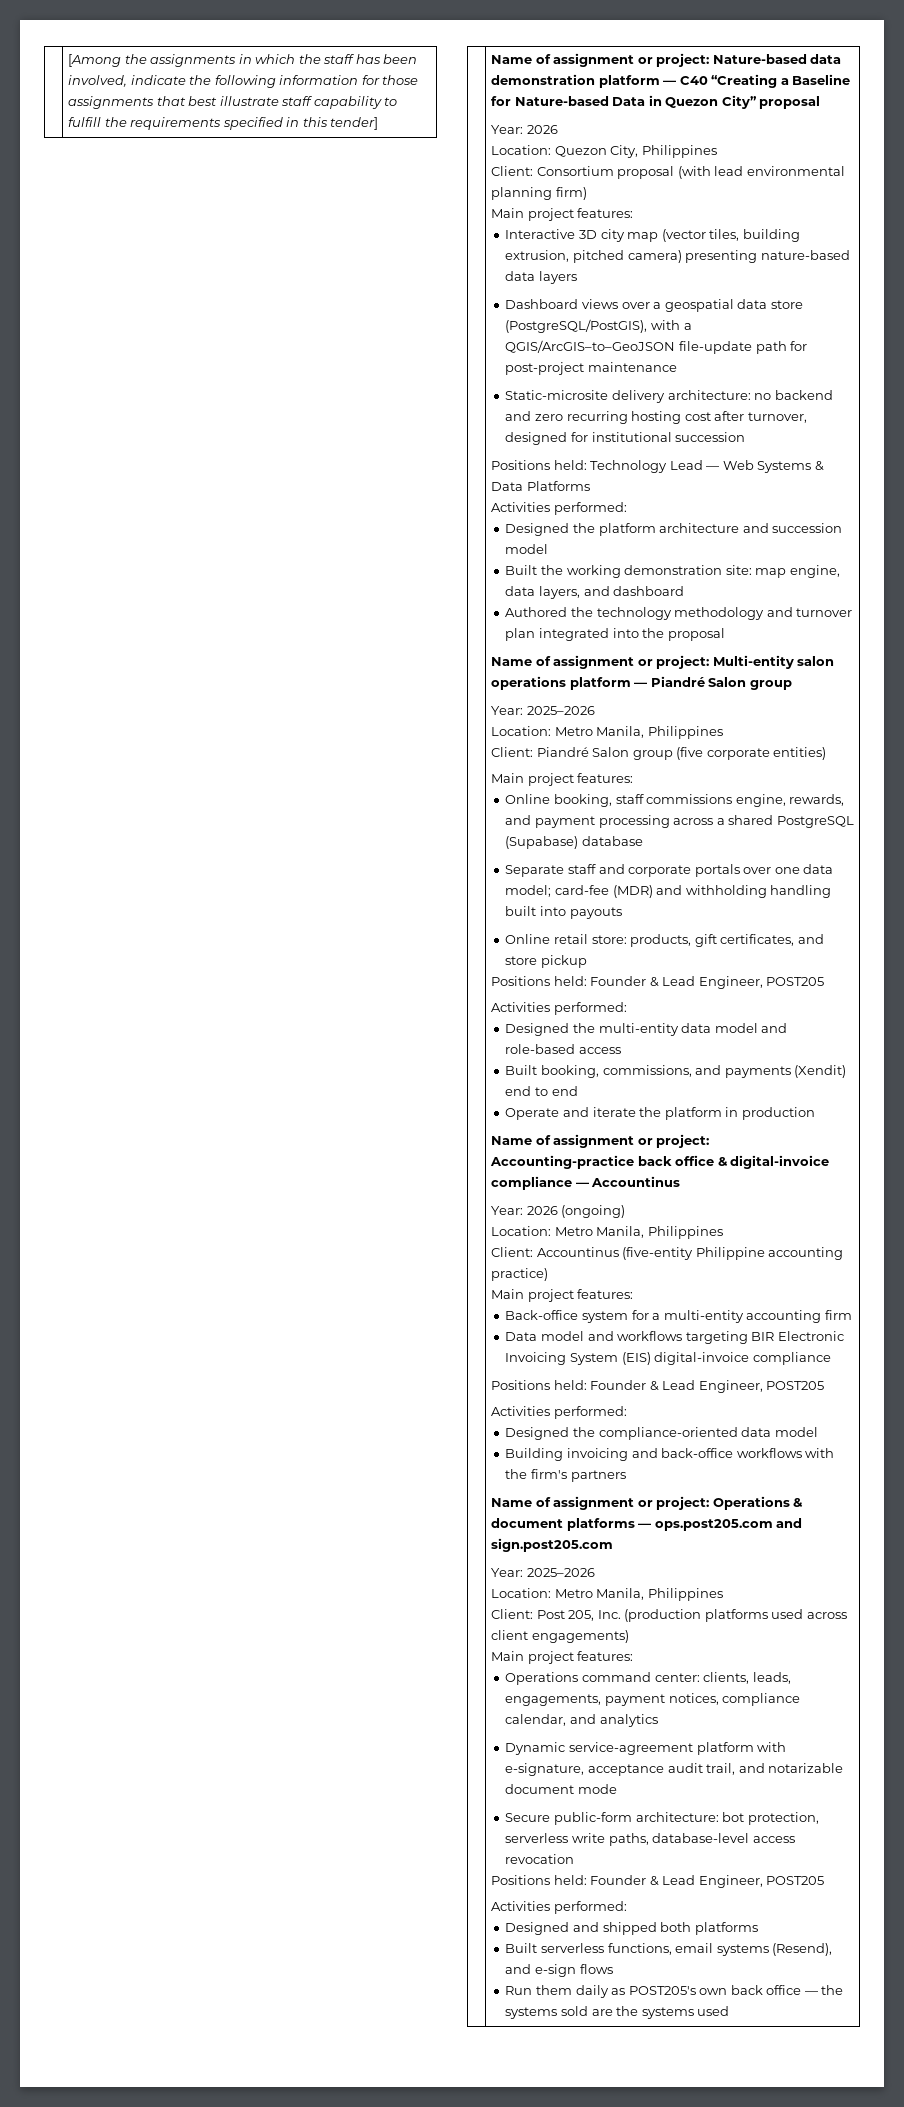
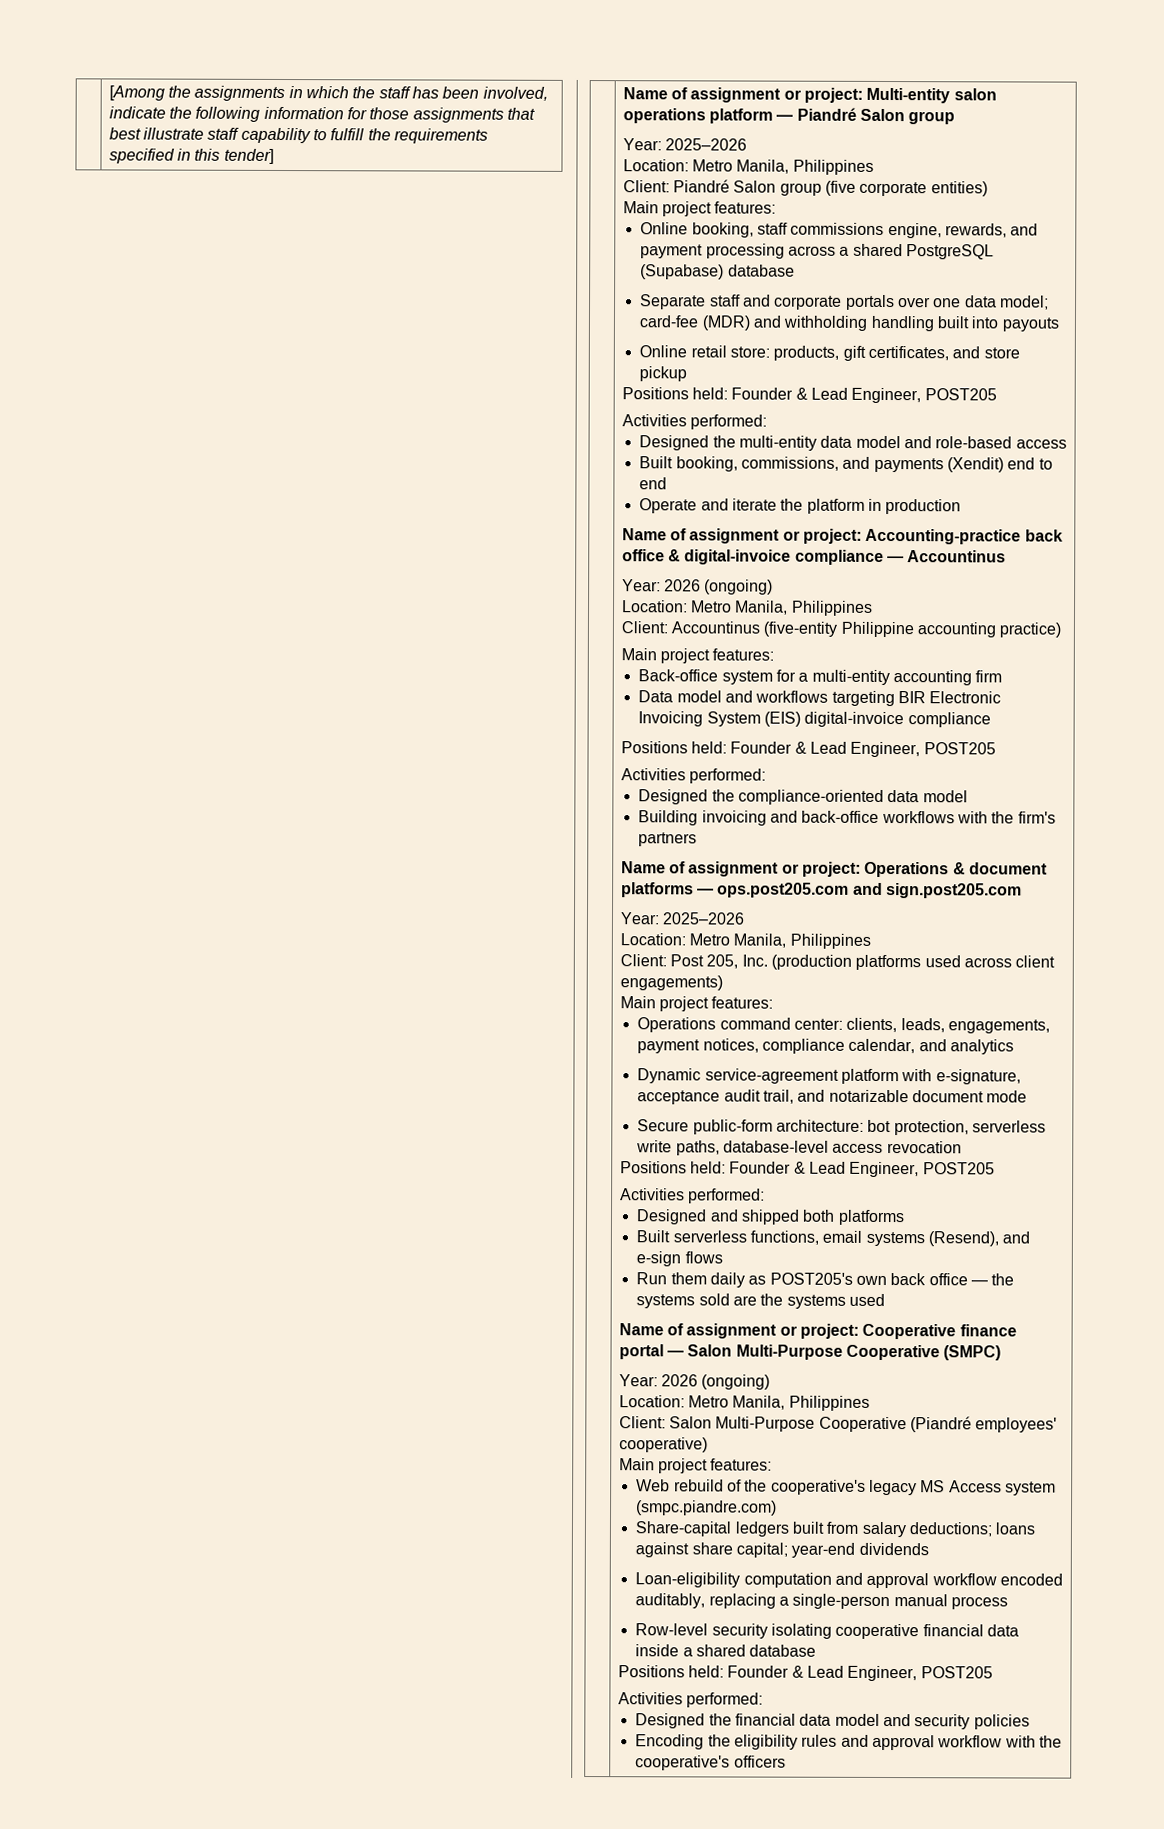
- Name of assignment or project: Nature-based data demonstration platform — C40 “Creating a Baseline for Nature-based Data in Quezon City” proposal
- Year: 2026
- Location: Quezon City, Philippines
- Client: Consortium proposal (with lead environmental planning firm)
- Main project features:
- Interactive 3D city map (vector tiles, building extrusion, pitched camera) presenting nature-based data layers
- Dashboard views over a geospatial data store (PostgreSQL/PostGIS), with a QGIS/ArcGIS–to–GeoJSON file-update path for post-project maintenance
- Static-microsite delivery architecture: no backend and zero recurring hosting cost after turnover, designed for institutional succession
- Positions held: Technology Lead — Web Systems & Data Platforms
- Activities performed:
- Designed the platform architecture and succession model
- Built the working demonstration site: map engine, data layers, and dashboard
- Authored the technology methodology and turnover plan integrated into the proposal
+ Name of assignment or project: Cooperative finance portal — Salon Multi-Purpose Cooperative (SMPC)
+ Year: 2026 (ongoing)
+ Location: Metro Manila, Philippines
+ Client: Salon Multi-Purpose Cooperative (Piandré employees' cooperative)
+ Main project features:
+ Web rebuild of the cooperative's legacy MS Access system (smpc.piandre.com)
+ Share-capital ledgers built from salary deductions; loans against share capital; year-end dividends
+ Loan-eligibility computation and approval workflow encoded auditably, replacing a single-person manual process
+ Row-level security isolating cooperative financial data inside a shared database
+ Positions held: Founder & Lead Engineer, POST205
+ Activities performed:
+ Designed the financial data model and security policies
+ Encoding the eligibility rules and approval workflow with the cooperative's officers

